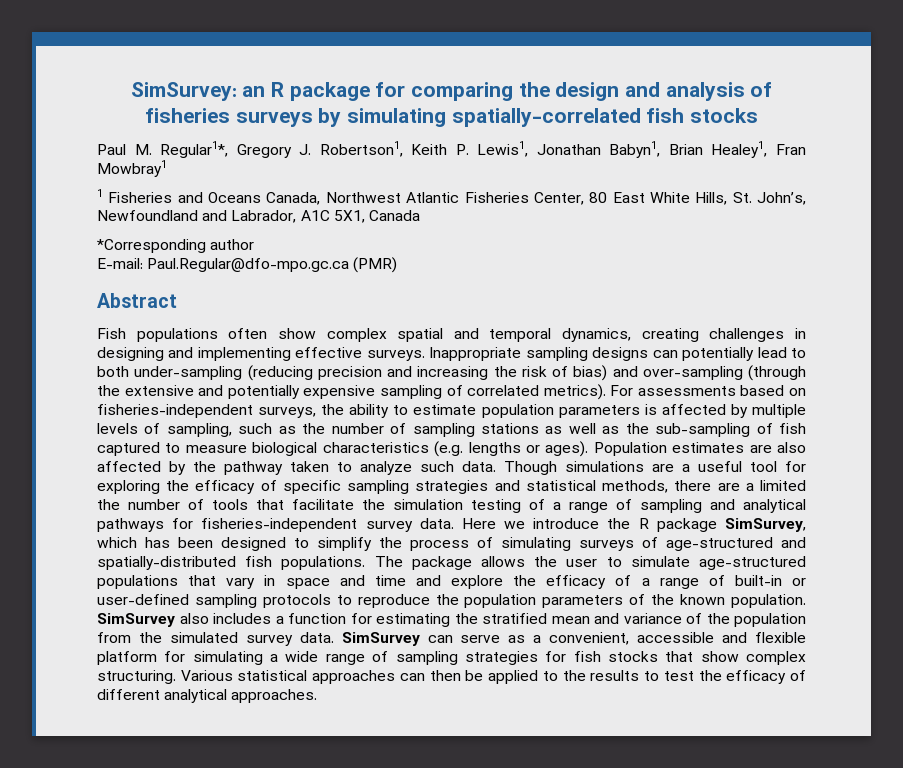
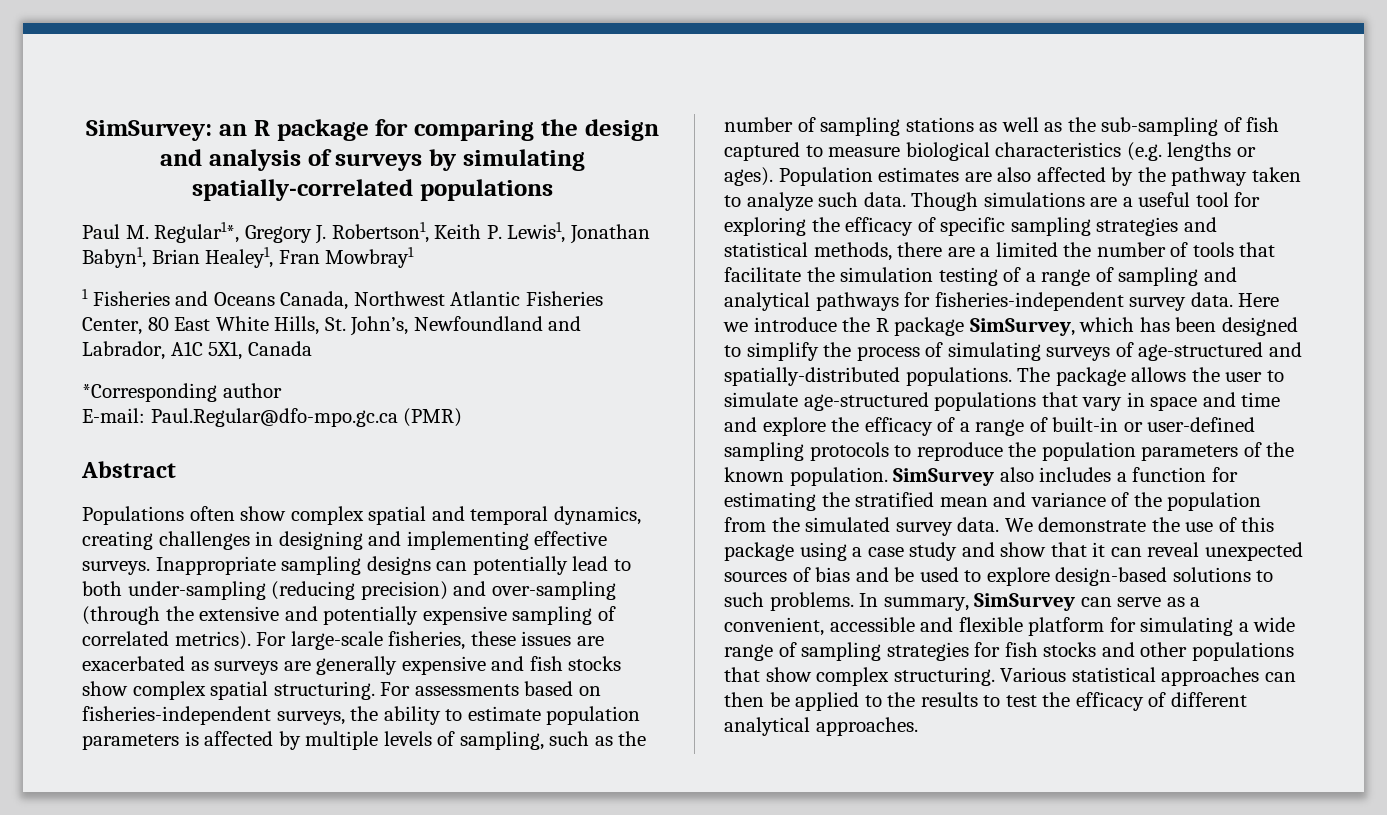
- SimSurvey: an R package for comparing the design and analysis of fisheries surveys by simulating spatially-correlated fish stocks
+ SimSurvey: an R package for comparing the design and analysis of surveys by simulating spatially-correlated populations
- Fish populations often show complex spatial and temporal dynamics, creating challenges in designing and implementing effective surveys.
+ Populations often show complex spatial and temporal dynamics, creating challenges in designing and implementing effective surveys.
- Inappropriate sampling designs can potentially lead to both under-sampling (reducing precision and increasing the risk of bias) and over-sampling (through the extensive and potentially expensive sampling of correlated metrics).
+ Inappropriate sampling designs can potentially lead to both under-sampling (reducing precision) and over-sampling (through the extensive and potentially expensive sampling of correlated metrics).
- For assessments based on fisheries-independent surveys, the ability to estimate population parameters is affected by multiple levels of sampling, such as the number of sampling stations as well as the sub-sampling of fish captured to measure biological characteristics (e.g. lengths or ages).
+ For large-scale fisheries, these issues are exacerbated as surveys are generally expensive and fish stocks show complex spatial structuring. For assessments based on fisheries-independent surveys, the ability to estimate population parameters is affected by multiple levels of sampling, such as the number of sampling stations as well as the sub-sampling of fish captured to measure biological characteristics (e.g. lengths or ages).
- Here we introduce the R package SimSurvey, which has been designed to simplify the process of simulating surveys of age-structured and spatially-distributed fish populations.
+ Here we introduce the R package SimSurvey, which has been designed to simplify the process of simulating surveys of age-structured and spatially-distributed populations.
- SimSurvey can serve as a convenient, accessible and flexible platform for simulating a wide range of sampling strategies for fish stocks that show complex structuring.
+ We demonstrate the use of this package using a case study and show that it can reveal unexpected sources of bias and be used to explore design-based solutions to such problems. In summary, SimSurvey can serve as a convenient, accessible and flexible platform for simulating a wide range of sampling strategies for fish stocks and other populations that show complex structuring.

